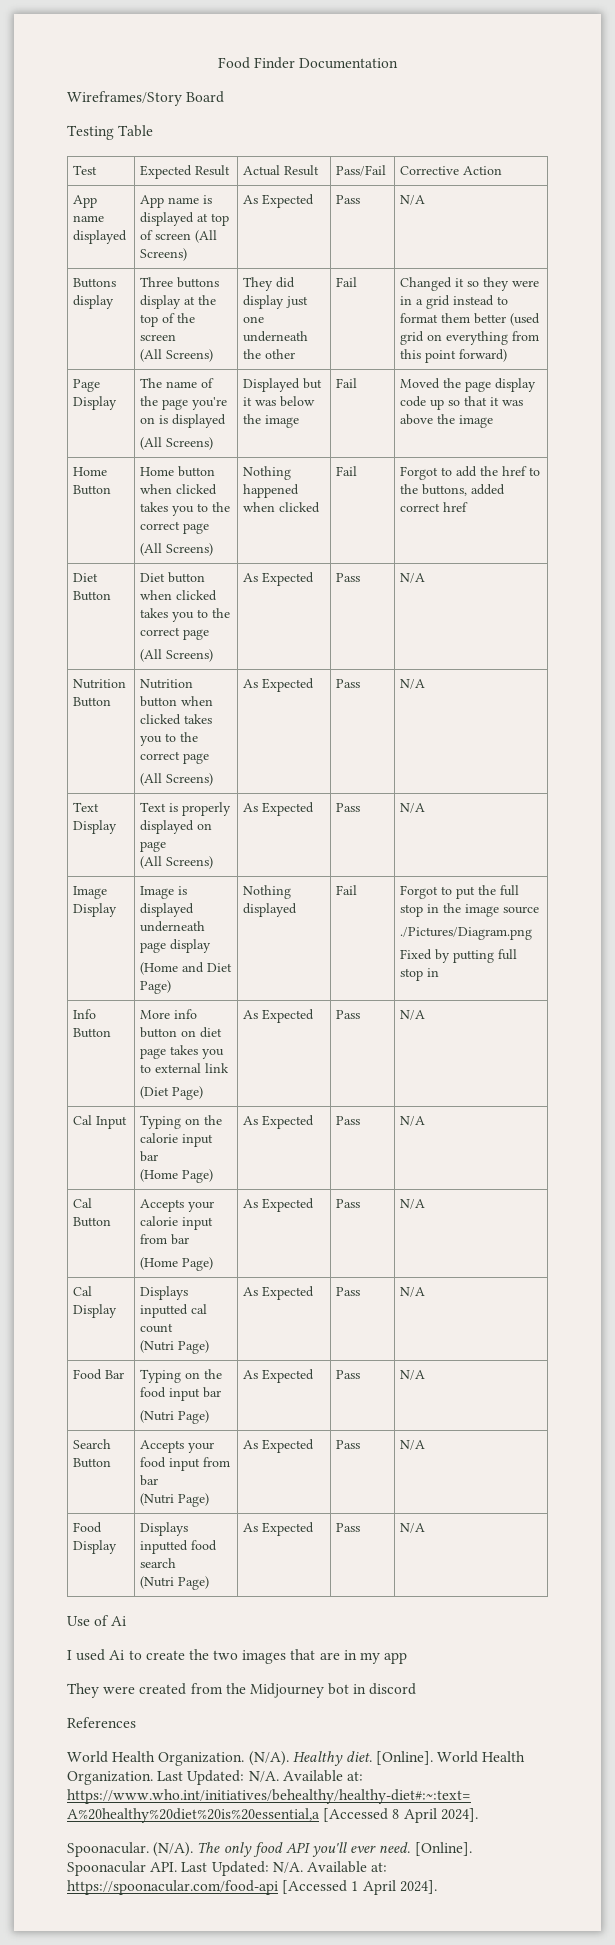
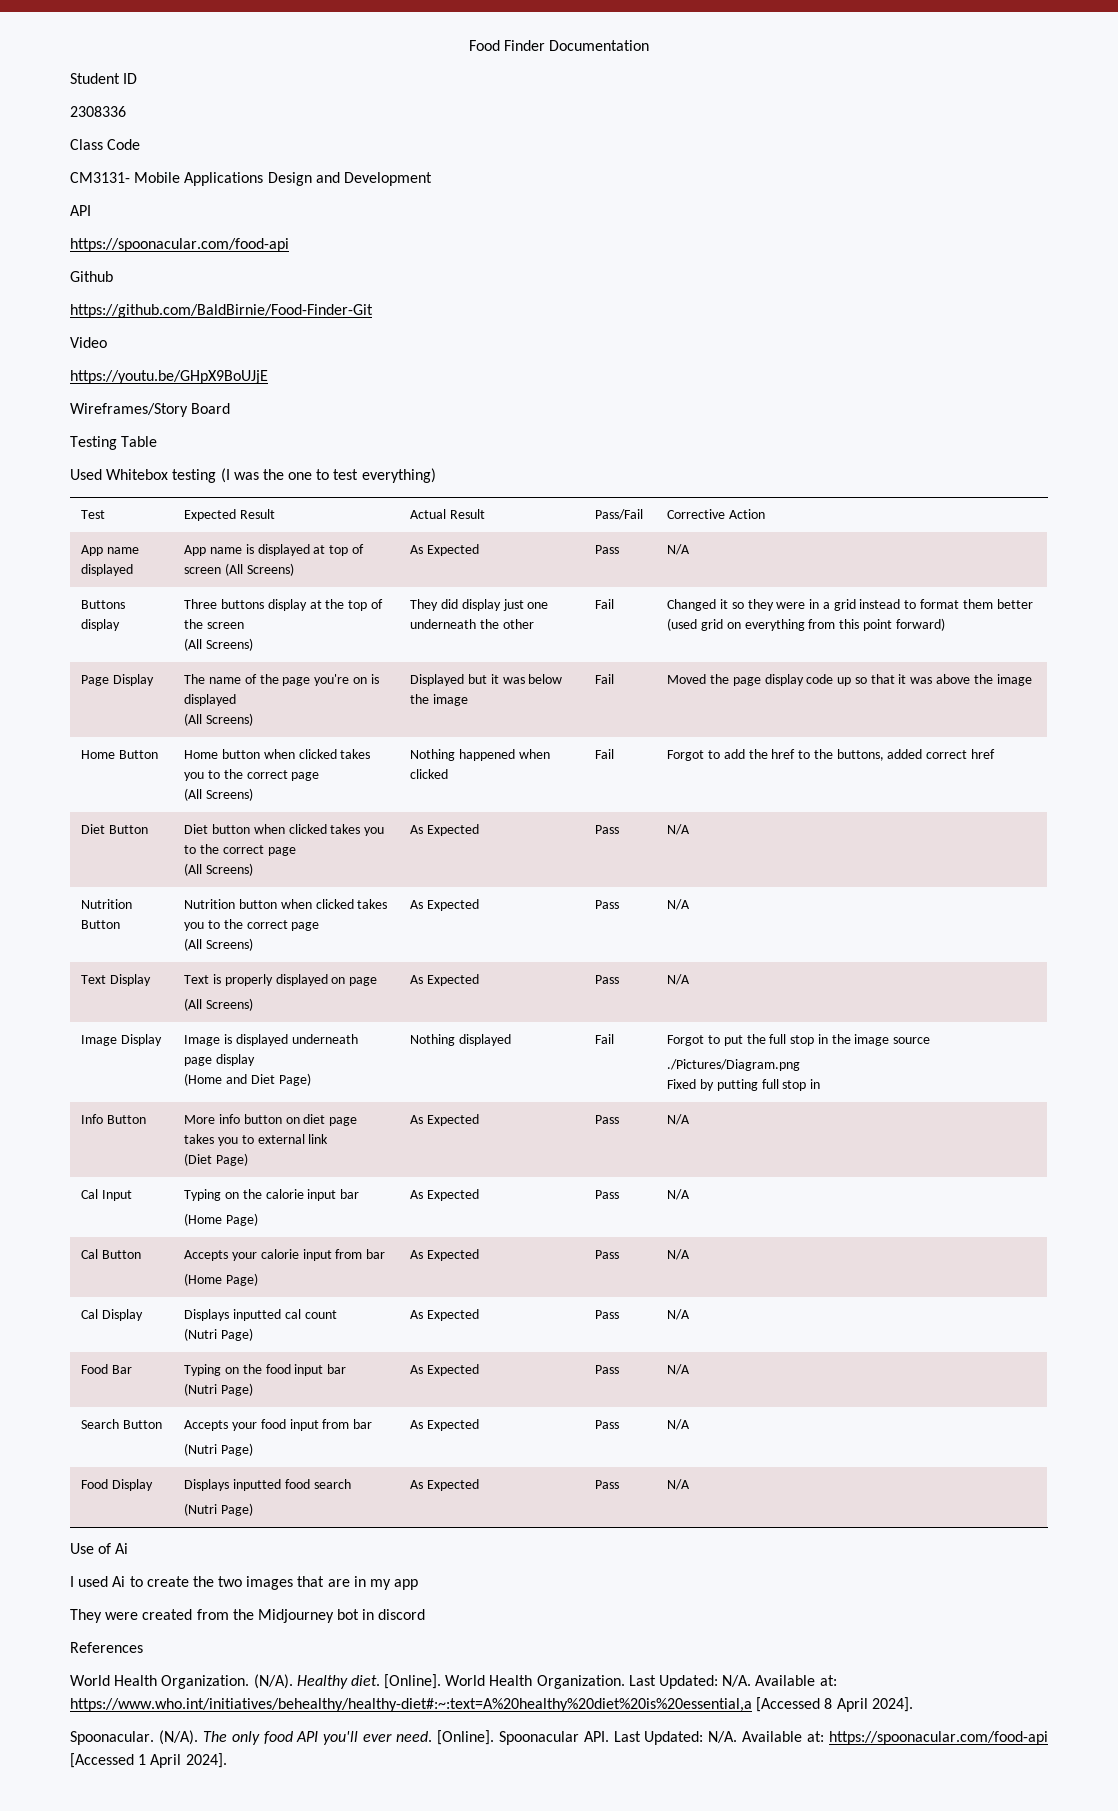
+ Student ID
+ 2308336
+ Class Code
+ CM3131- Mobile Applications Design and Development
+ API
+ https://spoonacular.com/food-api
+ Github
+ https://github.com/BaldBirnie/Food-Finder-Git
+ Video
+ https://youtu.be/GHpX9BoUJjE
  Wireframes/Story Board
  Testing Table
+ Used Whitebox testing (I was the one to test everything)

